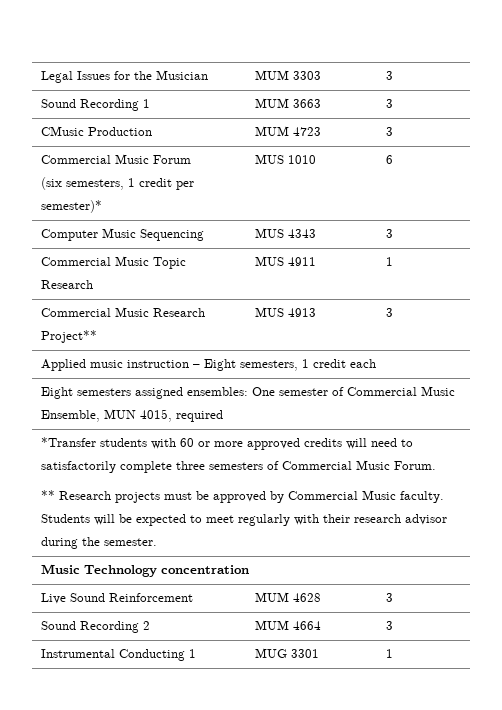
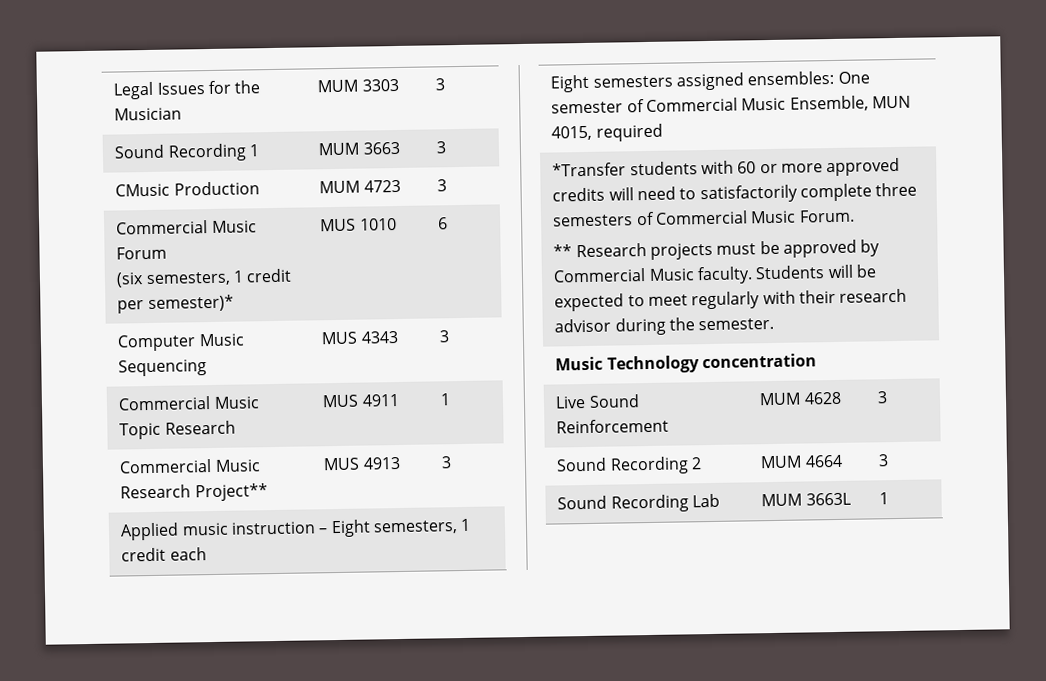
- Instrumental Conducting 1 | MUG 3301 | 1
+ Sound Recording Lab | MUM 3663L | 1

